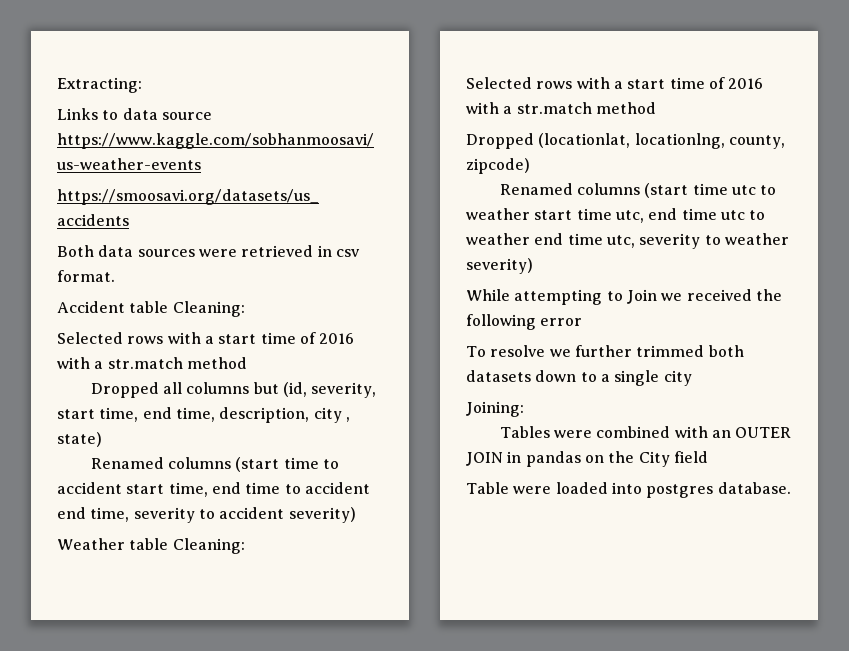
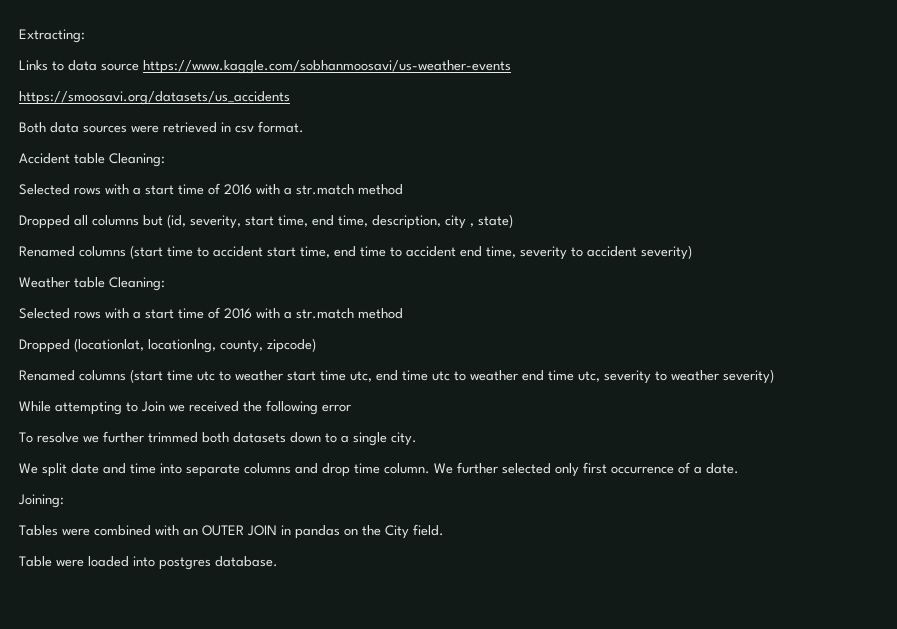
- To resolve we further trimmed both datasets down to a single city
+ To resolve we further trimmed both datasets down to a single city.
+ We split date and time into separate columns and drop time column. We further selected only first occurrence of a date.
- Tables were combined with an OUTER JOIN in pandas on the City field
+ Tables were combined with an OUTER JOIN in pandas on the City field.

